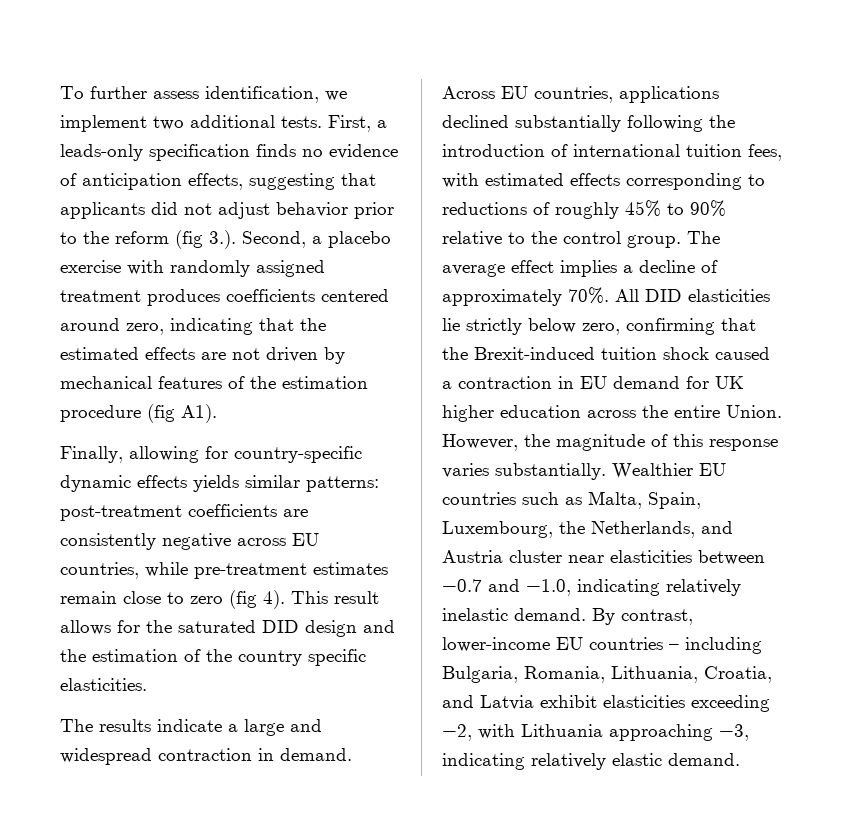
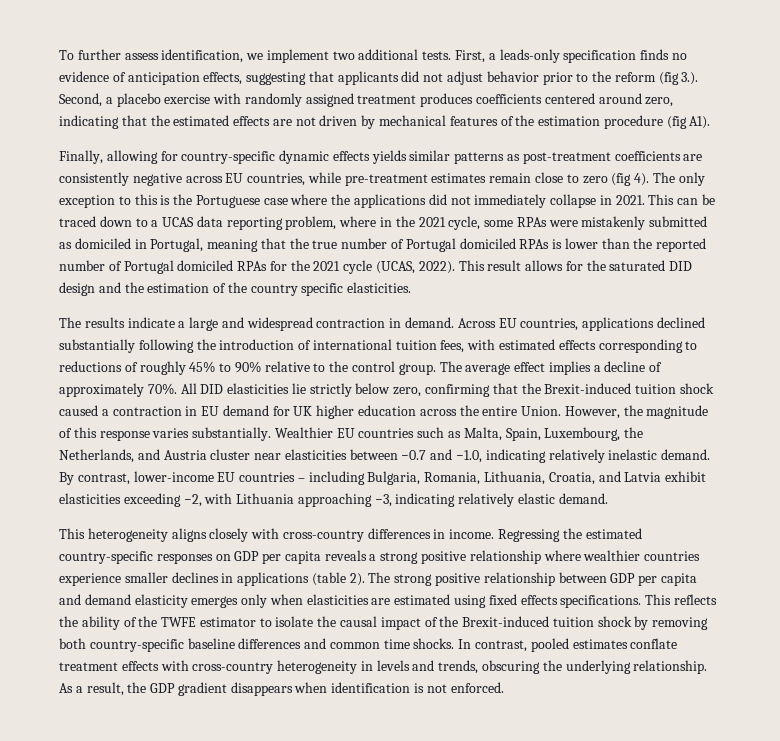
- Finally, allowing for country-specific dynamic effects yields similar patterns: post-treatment coefficients are consistently negative across EU countries, while pre-treatment estimates remain close to zero (fig 4).
+ Finally, allowing for country-specific dynamic effects yields similar patterns as post-treatment coefficients are consistently negative across EU countries, while pre-treatment estimates remain close to zero (fig 4).
+ The only exception to this is the Portuguese case where the applications did not immediately collapse in 2021. This can be traced down to a UCAS data reporting problem, where in the 2021 cycle, some RPAs were mistakenly submitted as domiciled in Portugal, meaning that the true number of Portugal domiciled RPAs is lower than the reported number of Portugal domiciled RPAs for the 2021 cycle (UCAS, 2022).
+ This heterogeneity aligns closely with cross-country differences in income. Regressing the estimated country-specific responses on GDP per capita reveals a strong positive relationship where wealthier countries experience smaller declines in applications (table 2). The strong positive relationship between GDP per capita and demand elasticity emerges only when elasticities are estimated using fixed effects specifications. This reflects the ability of the TWFE estimator to isolate the causal impact of the Brexit-induced tuition shock by removing both country-specific baseline differences and common time shocks. In contrast, pooled estimates conflate treatment effects with cross-country heterogeneity in levels and trends, obscuring the underlying relationship. As a result, the GDP gradient disappears when identification is not enforced.

